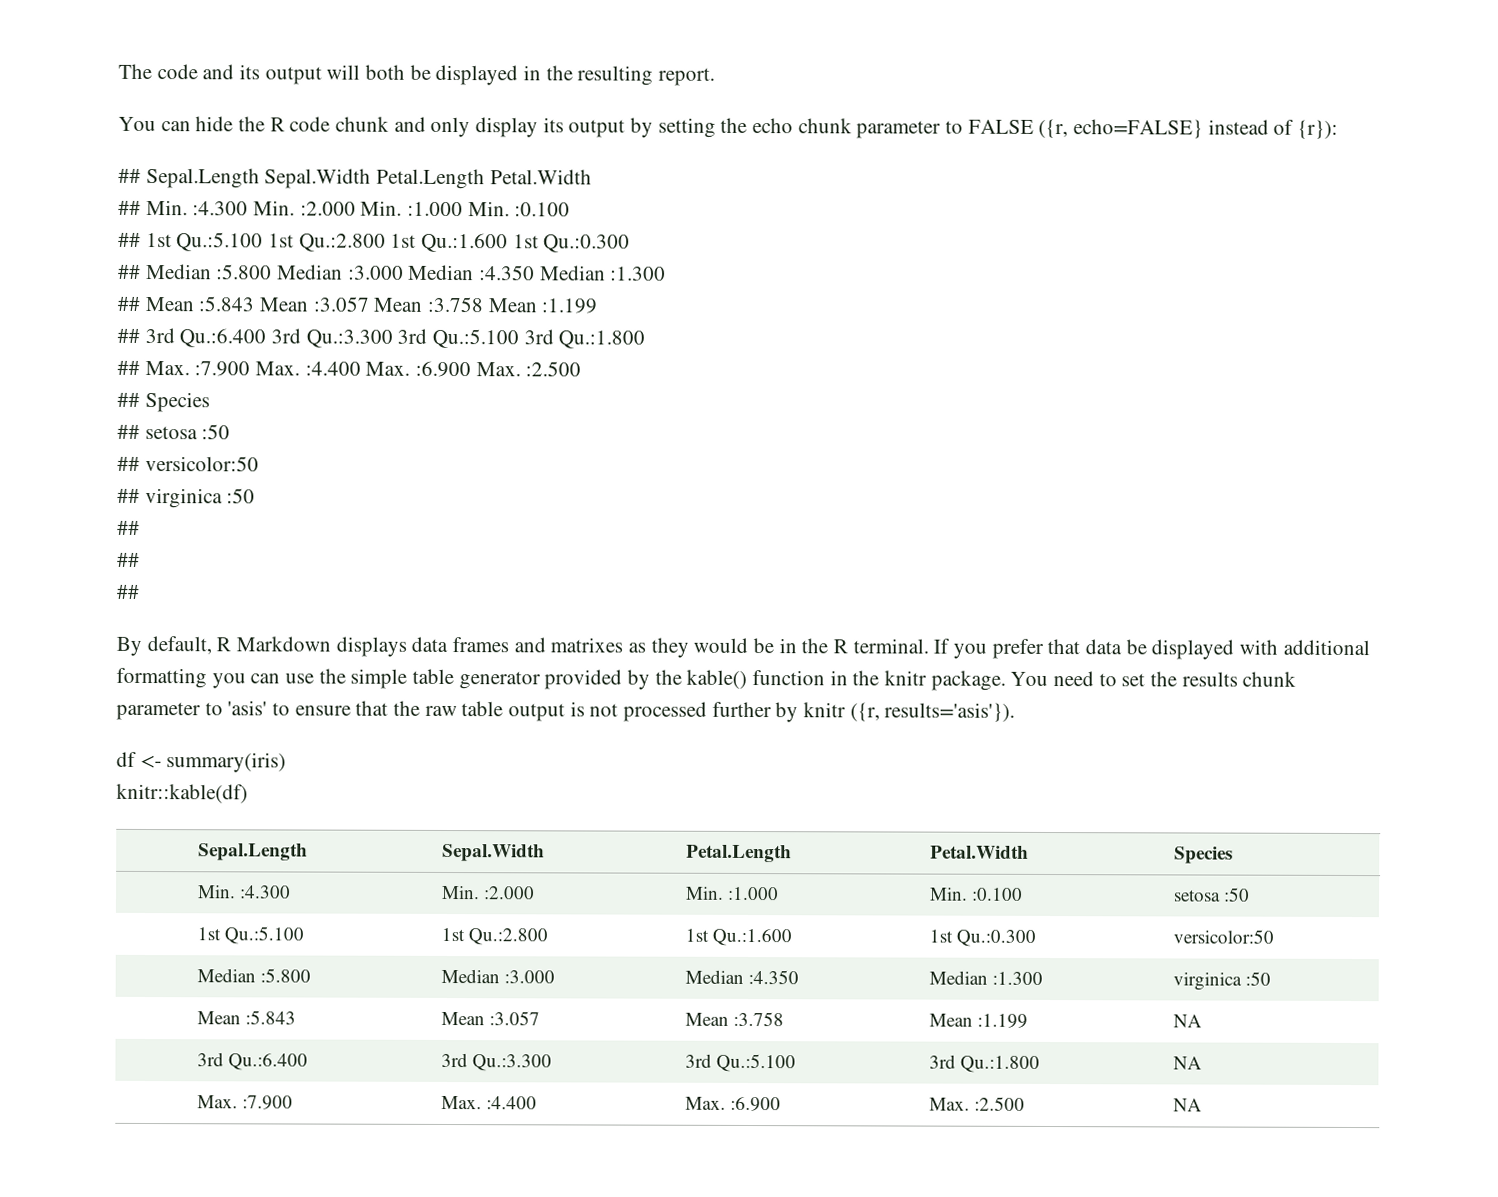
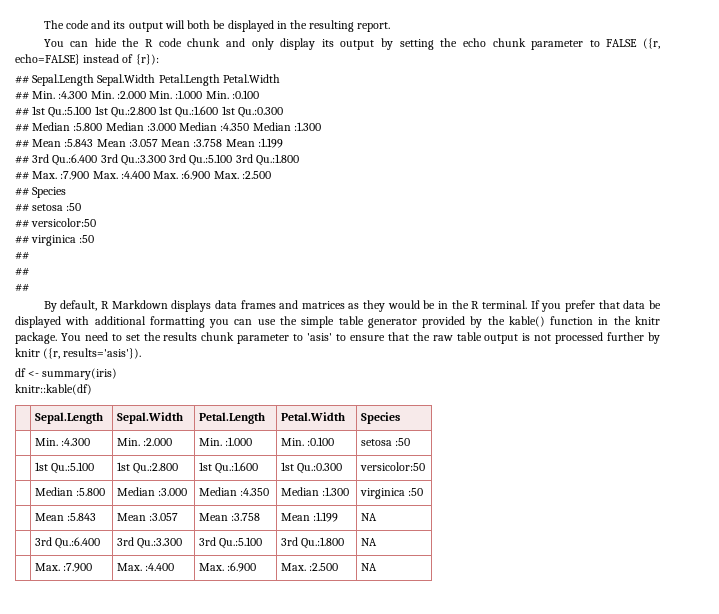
- By default, R Markdown displays data frames and matrixes as they would be in the R terminal.
+ By default, R Markdown displays data frames and matrices as they would be in the R terminal.

